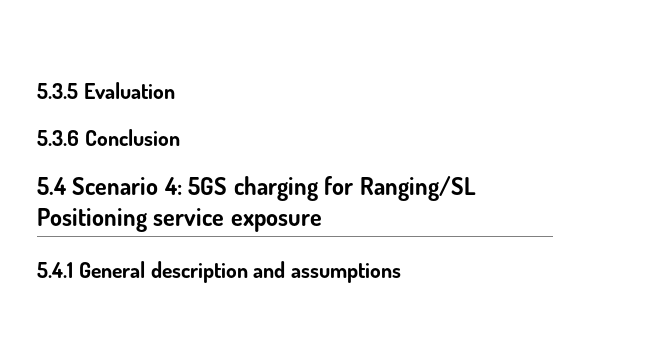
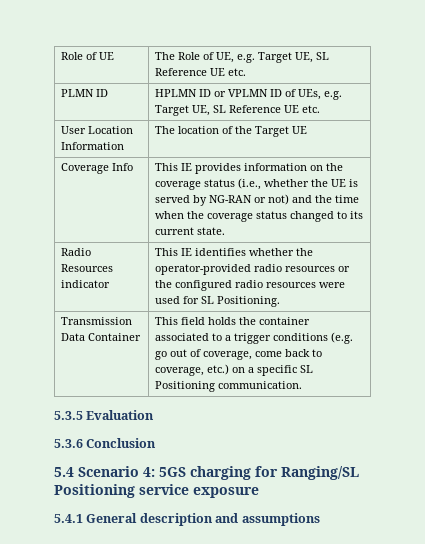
+ Role of UE | The Role of UE, e.g. Target UE, SL Reference UE etc.
+ PLMN ID | HPLMN ID or VPLMN ID of UEs, e.g. Target UE, SL Reference UE etc.
+ User Location Information | The location of the Target UE
+ Coverage Info | This IE provides information on the coverage status (i.e., whether the UE is served by NG-RAN or not) and the time when the coverage status changed to its current state.
+ Radio Resources indicator | This IE identifies whether the operator-provided radio resources or the configured radio resources were used for SL Positioning.
+ Transmission Data Container | This field holds the container associated to a trigger conditions (e.g. go out of coverage, come back to coverage, etc.) on a specific SL Positioning communication.

